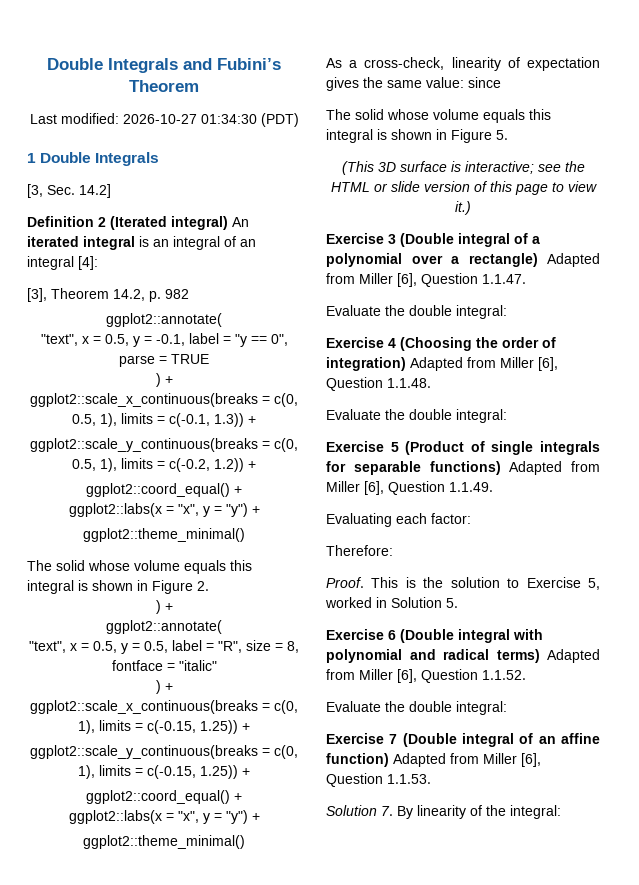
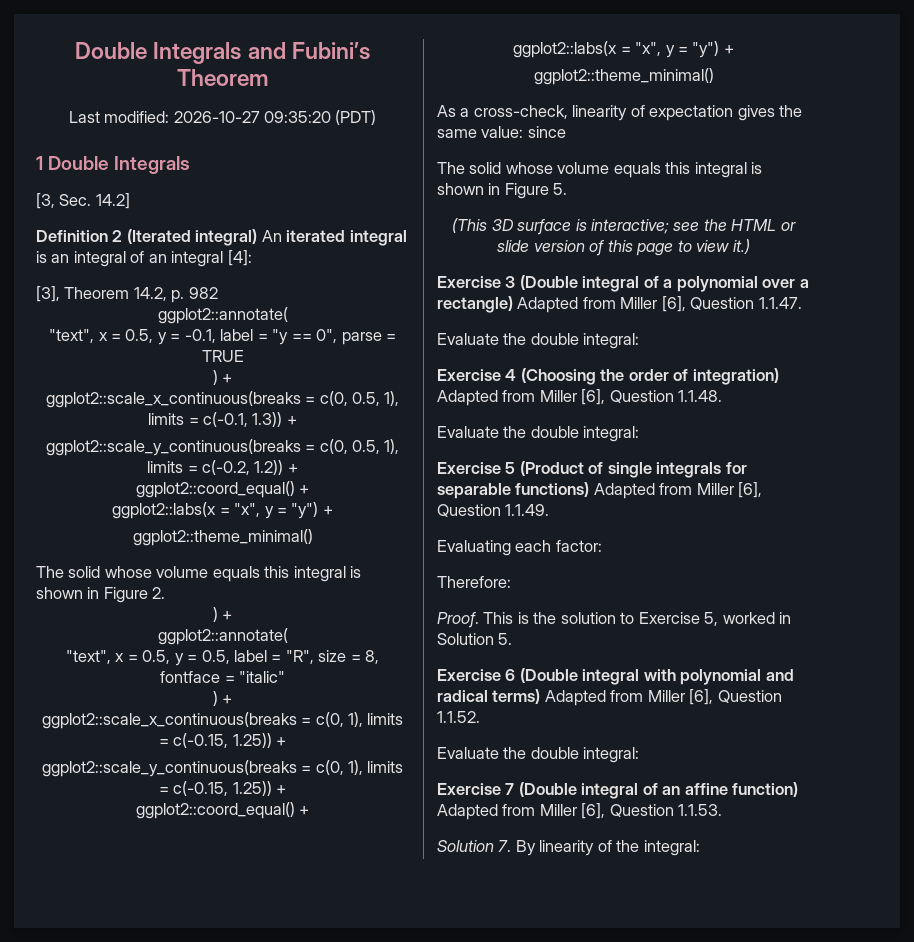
- Last modified: 2026-10-27 01:34:30 (PDT)
+ Last modified: 2026-10-27 09:35:20 (PDT)

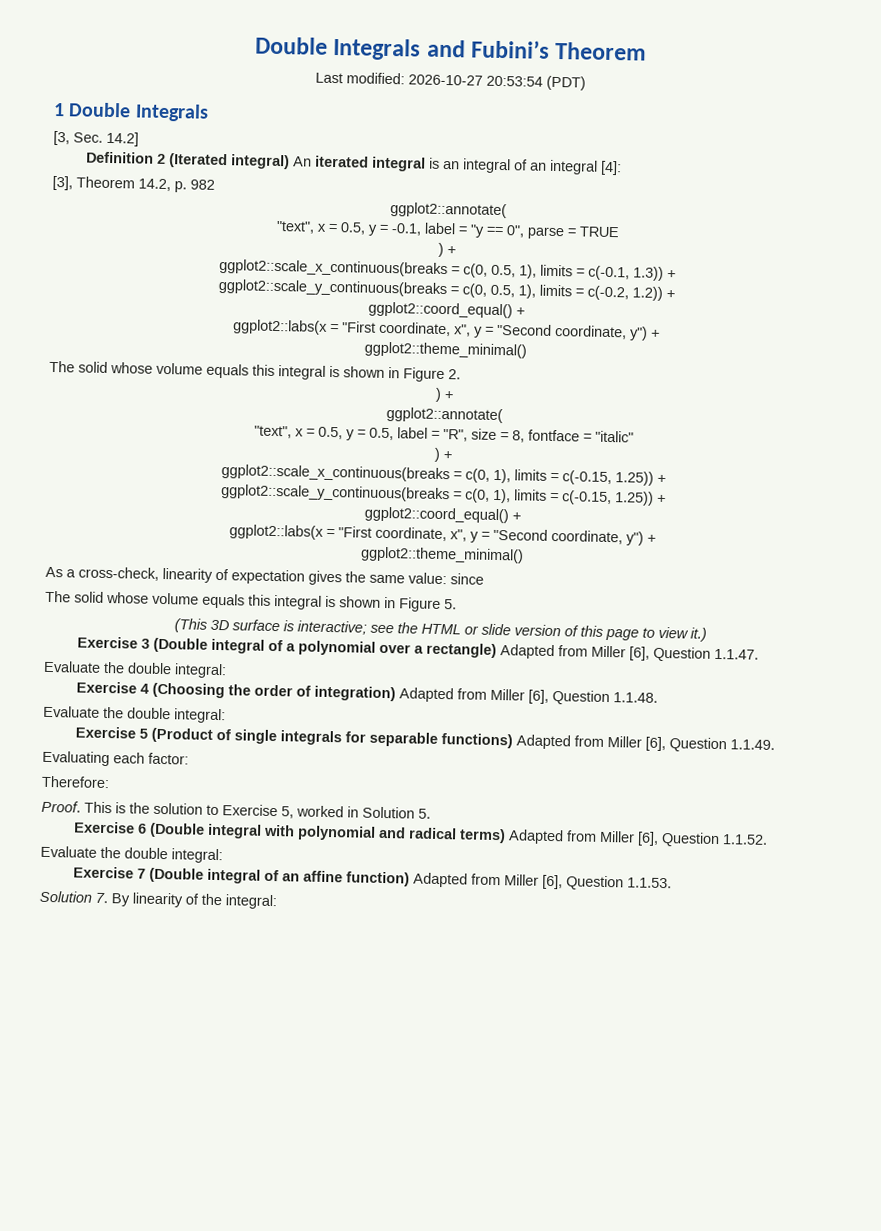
- Last modified: 2026-10-27 09:35:20 (PDT)
+ Last modified: 2026-10-27 20:53:54 (PDT)
  ggplot2::scale_y_continuous(breaks = c(0, 0.5, 1), limits = c(-0.2, 1.2)) +
  ggplot2::coord_equal() +
- ggplot2::labs(x = "x", y = "y") +
+ ggplot2::labs(x = "First coordinate, x", y = "Second coordinate, y") +
  ggplot2::scale_y_continuous(breaks = c(0, 1), limits = c(-0.15, 1.25)) +
  ggplot2::coord_equal() +
- ggplot2::labs(x = "x", y = "y") +
+ ggplot2::labs(x = "First coordinate, x", y = "Second coordinate, y") +

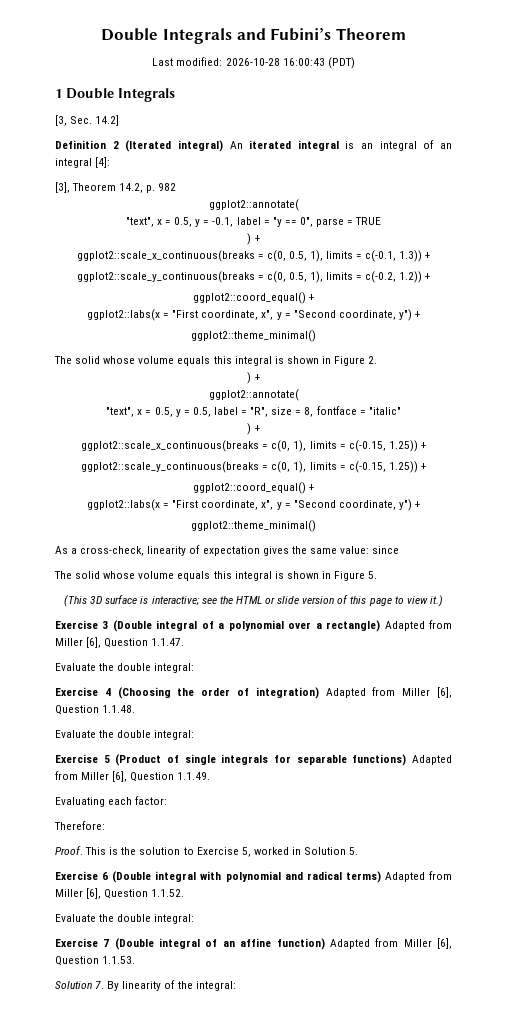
- Last modified: 2026-10-27 20:53:54 (PDT)
+ Last modified: 2026-10-28 16:00:43 (PDT)

